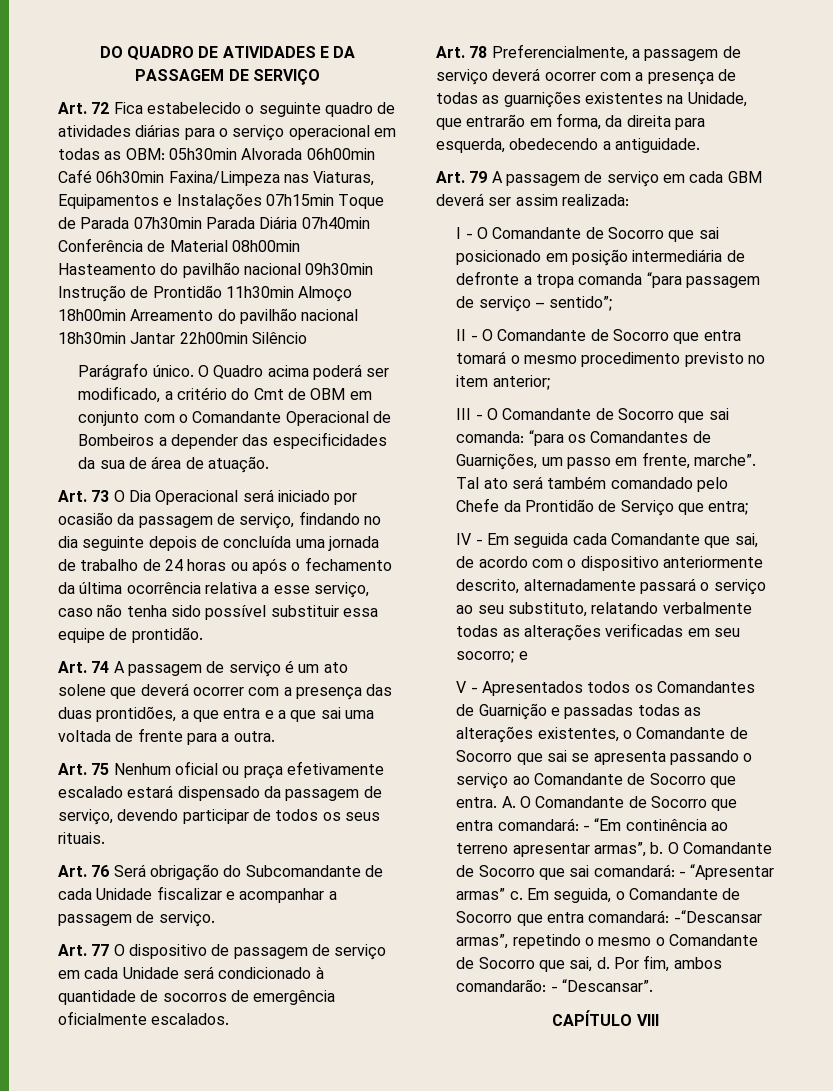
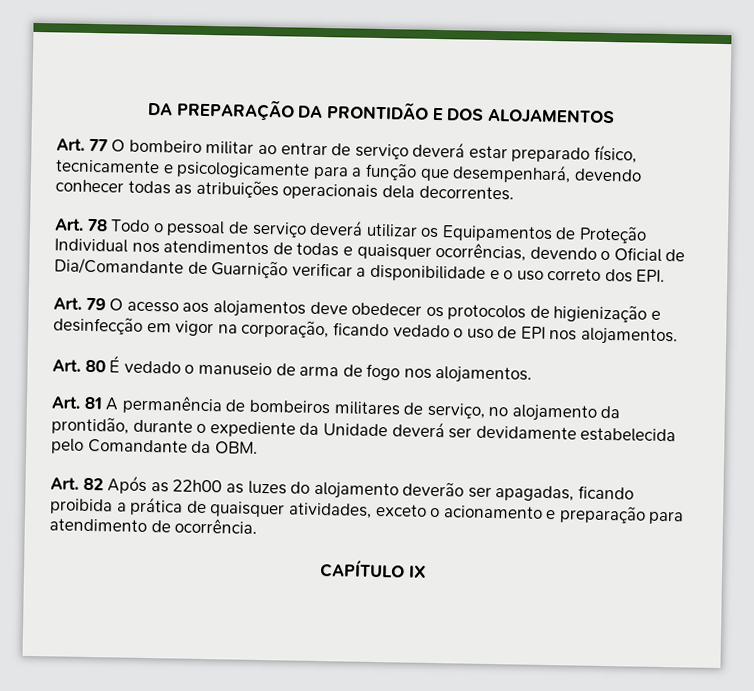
- DO QUADRO DE ATIVIDADES E DA PASSAGEM DE SERVIÇO
- Art. 72 Fica estabelecido o seguinte quadro de atividades diárias para o serviço operacional em todas as OBM: 05h30min Alvorada 06h00min Café 06h30min Faxina/Limpeza nas Viaturas, Equipamentos e Instalações 07h15min Toque de Parada 07h30min Parada Diária 07h40min Conferência de Material 08h00min Hasteamento do pavilhão nacional 09h30min Instrução de Prontidão 11h30min Almoço 18h00min Arreamento do pavilhão nacional 18h30min Jantar 22h00min Silêncio
- Parágrafo único. O Quadro acima poderá ser modificado, a critério do Cmt de OBM em conjunto com o Comandante Operacional de Bombeiros a depender das especificidades da sua de área de atuação.
- Art. 73 O Dia Operacional será iniciado por ocasião da passagem de serviço, findando no dia seguinte depois de concluída uma jornada de trabalho de 24 horas ou após o fechamento da última ocorrência relativa a esse serviço, caso não tenha sido possível substituir essa equipe de prontidão.
- Art. 74 A passagem de serviço é um ato solene que deverá ocorrer com a presença das duas prontidões, a que entra e a que sai uma voltada de frente para a outra.
- Art. 75 Nenhum oficial ou praça efetivamente escalado estará dispensado da passagem de serviço, devendo participar de todos os seus rituais.
- Art. 76 Será obrigação do Subcomandante de cada Unidade fiscalizar e acompanhar a passagem de serviço.
- Art. 77 O dispositivo de passagem de serviço em cada Unidade será condicionado à quantidade de socorros de emergência oficialmente escalados.
- Art. 78 Preferencialmente, a passagem de serviço deverá ocorrer com a presença de todas as guarnições existentes na Unidade, que entrarão em forma, da direita para esquerda, obedecendo a antiguidade.
- Art. 79 A passagem de serviço em cada GBM deverá ser assim realizada:
- I - O Comandante de Socorro que sai posicionado em posição intermediária de defronte a tropa comanda “para passagem de serviço – sentido”;
- II - O Comandante de Socorro que entra tomará o mesmo procedimento previsto no item anterior;
- III - O Comandante de Socorro que sai comanda: “para os Comandantes de Guarnições, um passo em frente, marche”. Tal ato será também comandado pelo Chefe da Prontidão de Serviço que entra;
- IV - Em seguida cada Comandante que sai, de acordo com o dispositivo anteriormente descrito, alternadamente passará o serviço ao seu substituto, relatando verbalmente todas as alterações verificadas em seu socorro; e
- V - Apresentados todos os Comandantes de Guarnição e passadas todas as alterações existentes, o Comandante de Socorro que sai se apresenta passando o serviço ao Comandante de Socorro que entra. A. O Comandante de Socorro que entra comandará: - “Em continência ao terreno apresentar armas”, b. O Comandante de Socorro que sai comandará: - “Apresentar armas” c. Em seguida, o Comandante de Socorro que entra comandará: -“Descansar armas”, repetindo o mesmo o Comandante de Socorro que sai, d. Por fim, ambos comandarão: - “Descansar”.
+ DA PREPARAÇÃO DA PRONTIDÃO E DOS ALOJAMENTOS
+ Art. 77 O bombeiro militar ao entrar de serviço deverá estar preparado físico, tecnicamente e psicologicamente para a função que desempenhará, devendo conhecer todas as atribuições operacionais dela decorrentes.
+ Art. 78 Todo o pessoal de serviço deverá utilizar os Equipamentos de Proteção Individual nos atendimentos de todas e quaisquer ocorrências, devendo o Oficial de Dia/Comandante de Guarnição verificar a disponibilidade e o uso correto dos EPI.
+ Art. 79 O acesso aos alojamentos deve obedecer os protocolos de higienização e desinfecção em vigor na corporação, ficando vedado o uso de EPI nos alojamentos.
+ Art. 80 É vedado o manuseio de arma de fogo nos alojamentos.
+ Art. 81 A permanência de bombeiros militares de serviço, no alojamento da prontidão, durante o expediente da Unidade deverá ser devidamente estabelecida pelo Comandante da OBM.
+ Art. 82 Após as 22h00 as luzes do alojamento deverão ser apagadas, ficando proibida a prática de quaisquer atividades, exceto o acionamento e preparação para atendimento de ocorrência.
- CAPÍTULO VIII
+ CAPÍTULO IX

